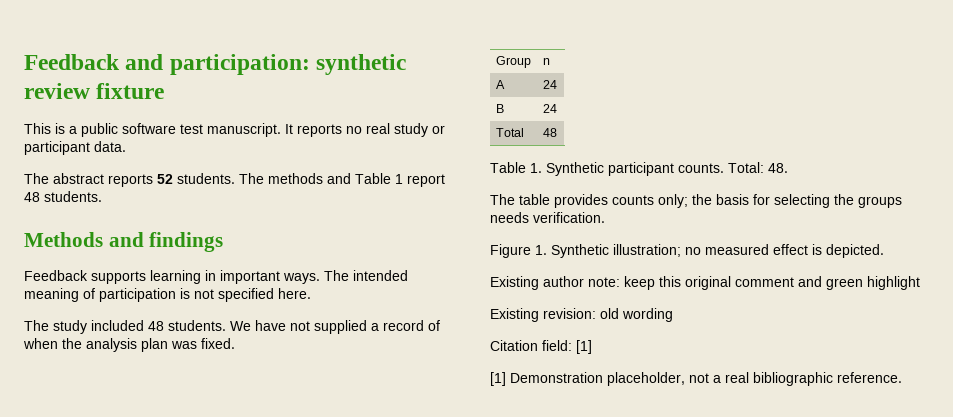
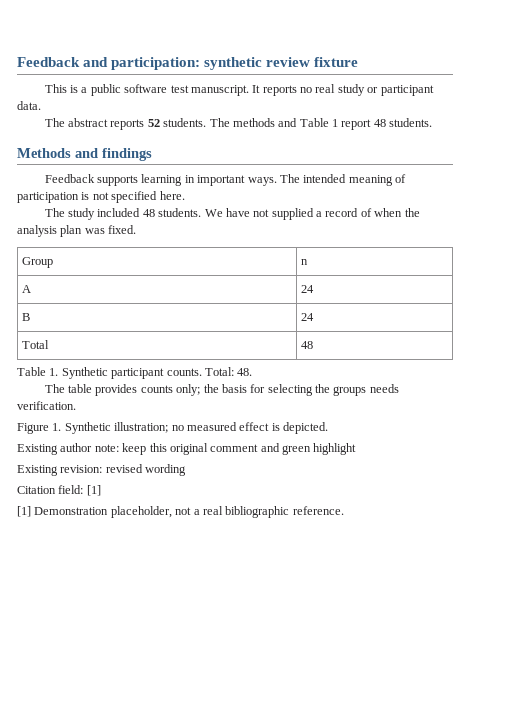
- Existing revision: old wording
+ Existing revision: revised wording

